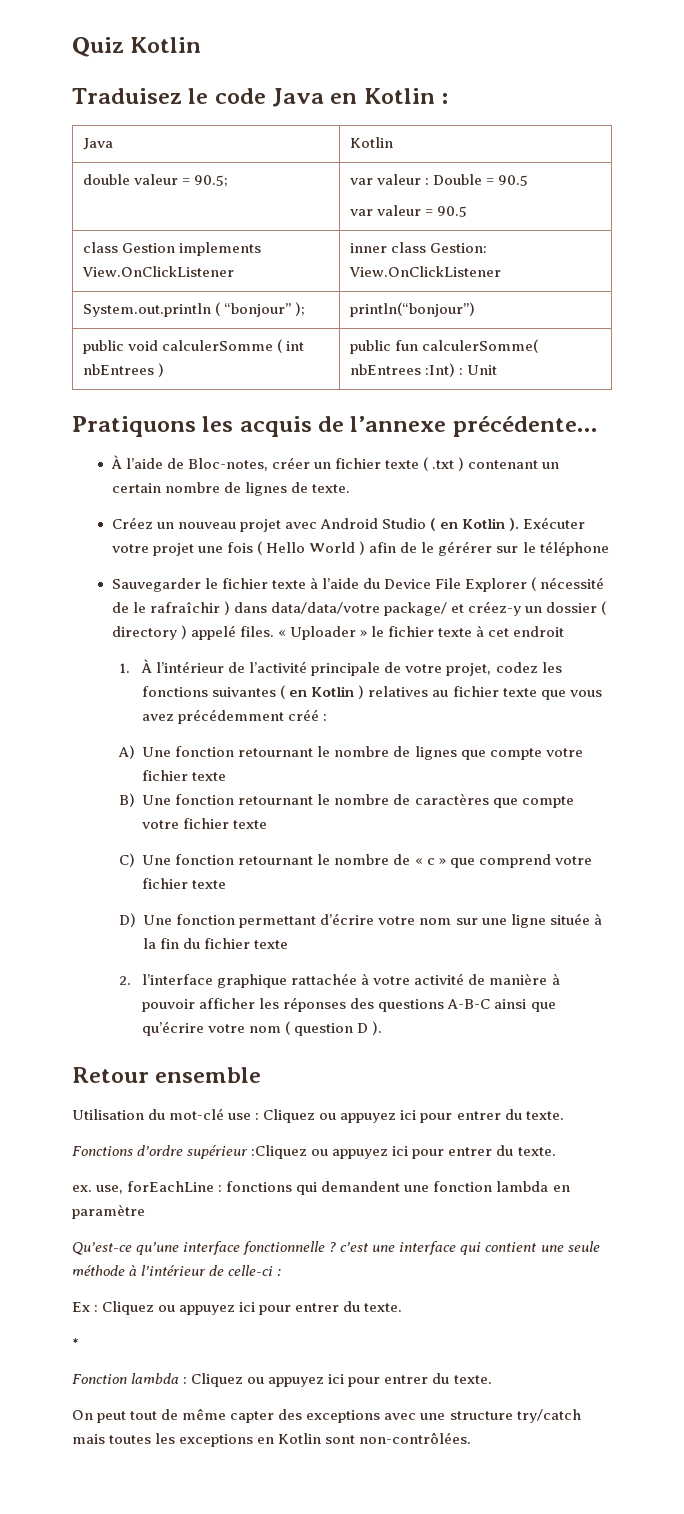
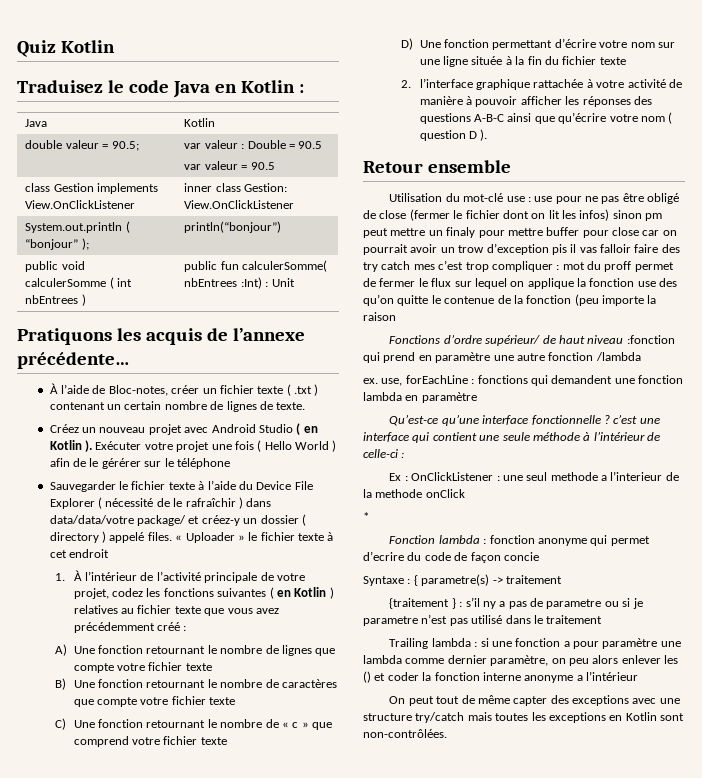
- Utilisation du mot-clé use : Cliquez ou appuyez ici pour entrer du texte.
- Fonctions d’ordre supérieur :Cliquez ou appuyez ici pour entrer du texte.
+ Utilisation du mot-clé use : use pour ne pas être obligé de close (fermer le fichier dont on lit les infos) sinon pm peut mettre un finaly pour mettre buffer pour close car on pourrait avoir un trow d’exception pis il vas falloir faire des try catch mes c’est trop compliquer : mot du proff permet de fermer le flux sur lequel on applique la fonction use des qu’on quitte le contenue de la fonction (peu importe la raison
+ Fonctions d’ordre supérieur/ de haut niveau :fonction qui prend en paramètre une autre fonction /lambda
- Ex : Cliquez ou appuyez ici pour entrer du texte.
+ Ex : OnClickListener : une seul methode a l’interieur de la methode onClick
  *
- Fonction lambda : Cliquez ou appuyez ici pour entrer du texte.
+ Fonction lambda : fonction anonyme qui permet d’ecrire du code de façon concie
+ Syntaxe : { parametre(s) -> traitement
+ {traitement } : s’il ny a pas de parametre ou si je parametre n’est pas utilisé dans le traitement
+ Trailing lambda : si une fonction a pour paramètre une lambda comme dernier paramètre, on peu alors enlever les () et coder la fonction interne anonyme a l’intérieur

